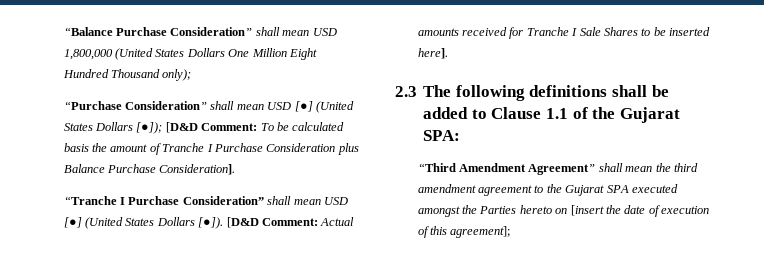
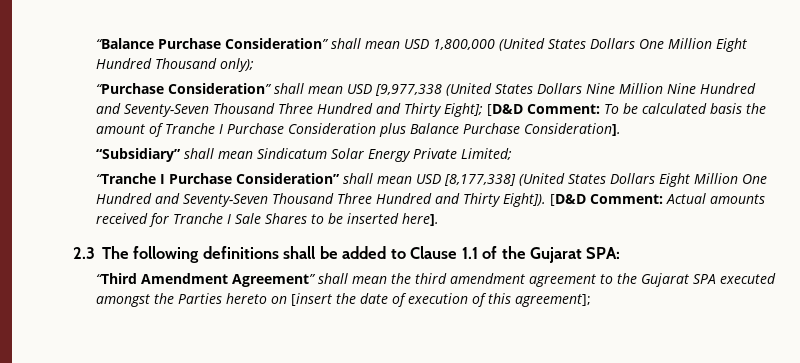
- “Purchase Consideration” shall mean USD [●] (United States Dollars [●]); [D&D Comment: To be calculated basis the amount of Tranche I Purchase Consideration plus Balance Purchase Consideration].
+ “Purchase Consideration” shall mean USD [9,977,338 (United States Dollars Nine Million Nine Hundred and Seventy-Seven Thousand Three Hundred and Thirty Eight]; [D&D Comment: To be calculated basis the amount of Tranche I Purchase Consideration plus Balance Purchase Consideration].
+ “Subsidiary” shall mean Sindicatum Solar Energy Private Limited;
- “Tranche I Purchase Consideration” shall mean USD [●] (United States Dollars [●]).
+ “Tranche I Purchase Consideration” shall mean USD [8,177,338] (United States Dollars Eight Million One Hundred and Seventy-Seven Thousand Three Hundred and Thirty Eight]).

